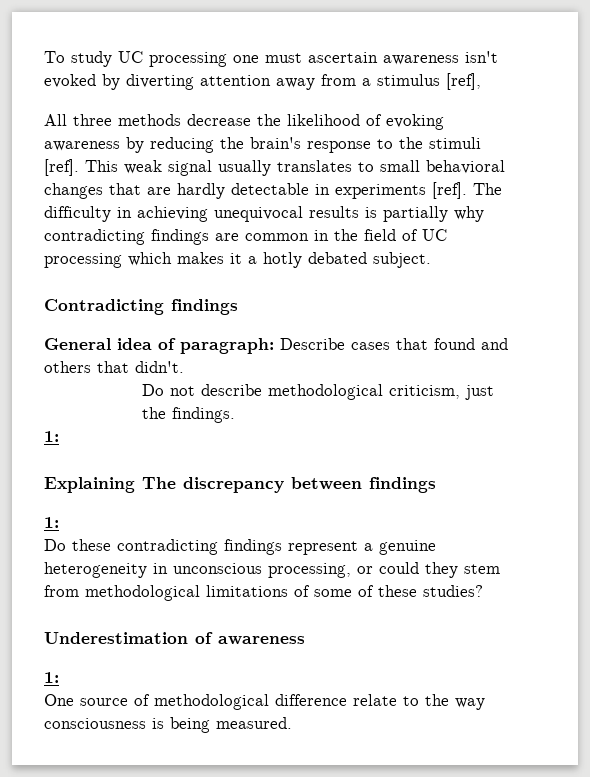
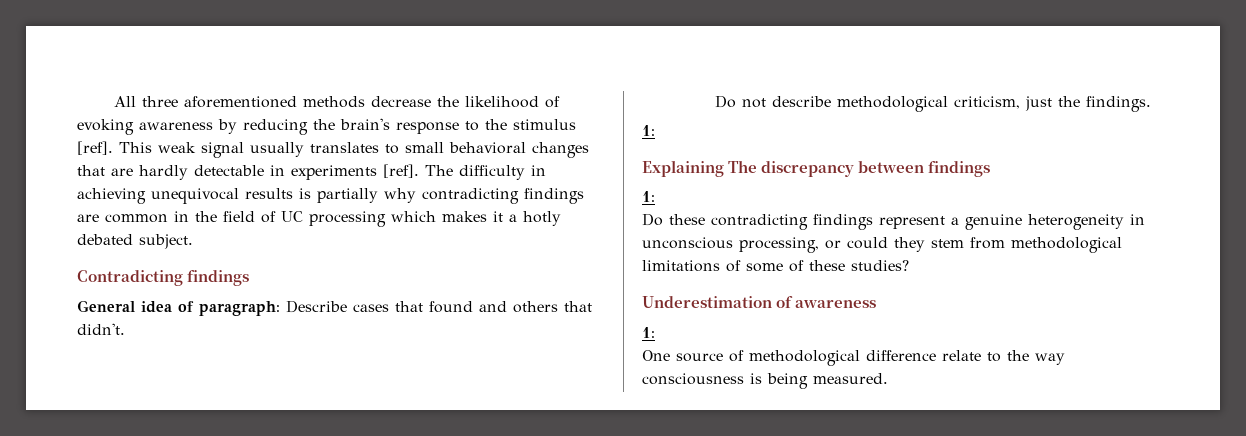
- To study UC processing one must ascertain awareness isn't evoked by diverting attention away from a stimulus [ref],
- All three methods decrease the likelihood of evoking awareness by reducing the brain's response to the stimuli [ref].
+ All three aforementioned methods decrease the likelihood of evoking awareness by reducing the brain's response to the stimulus [ref].

